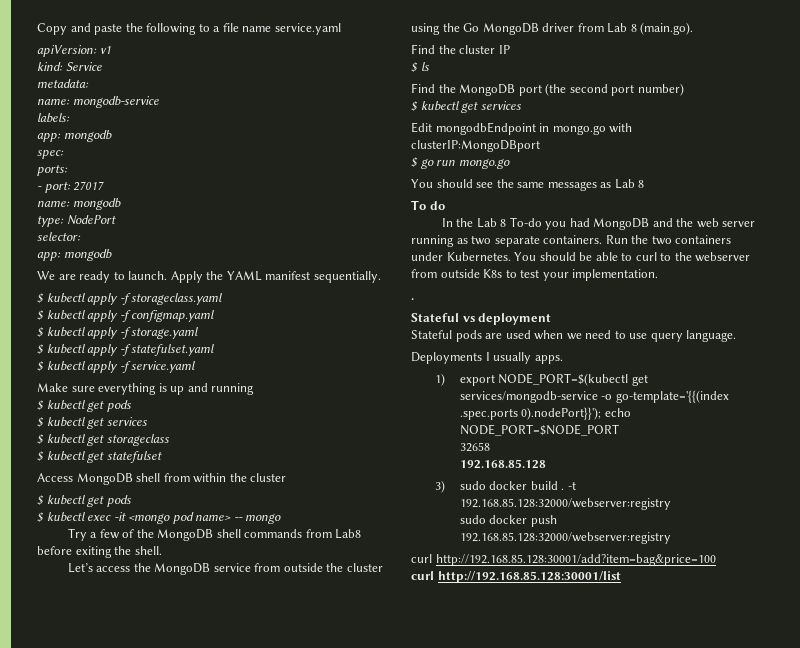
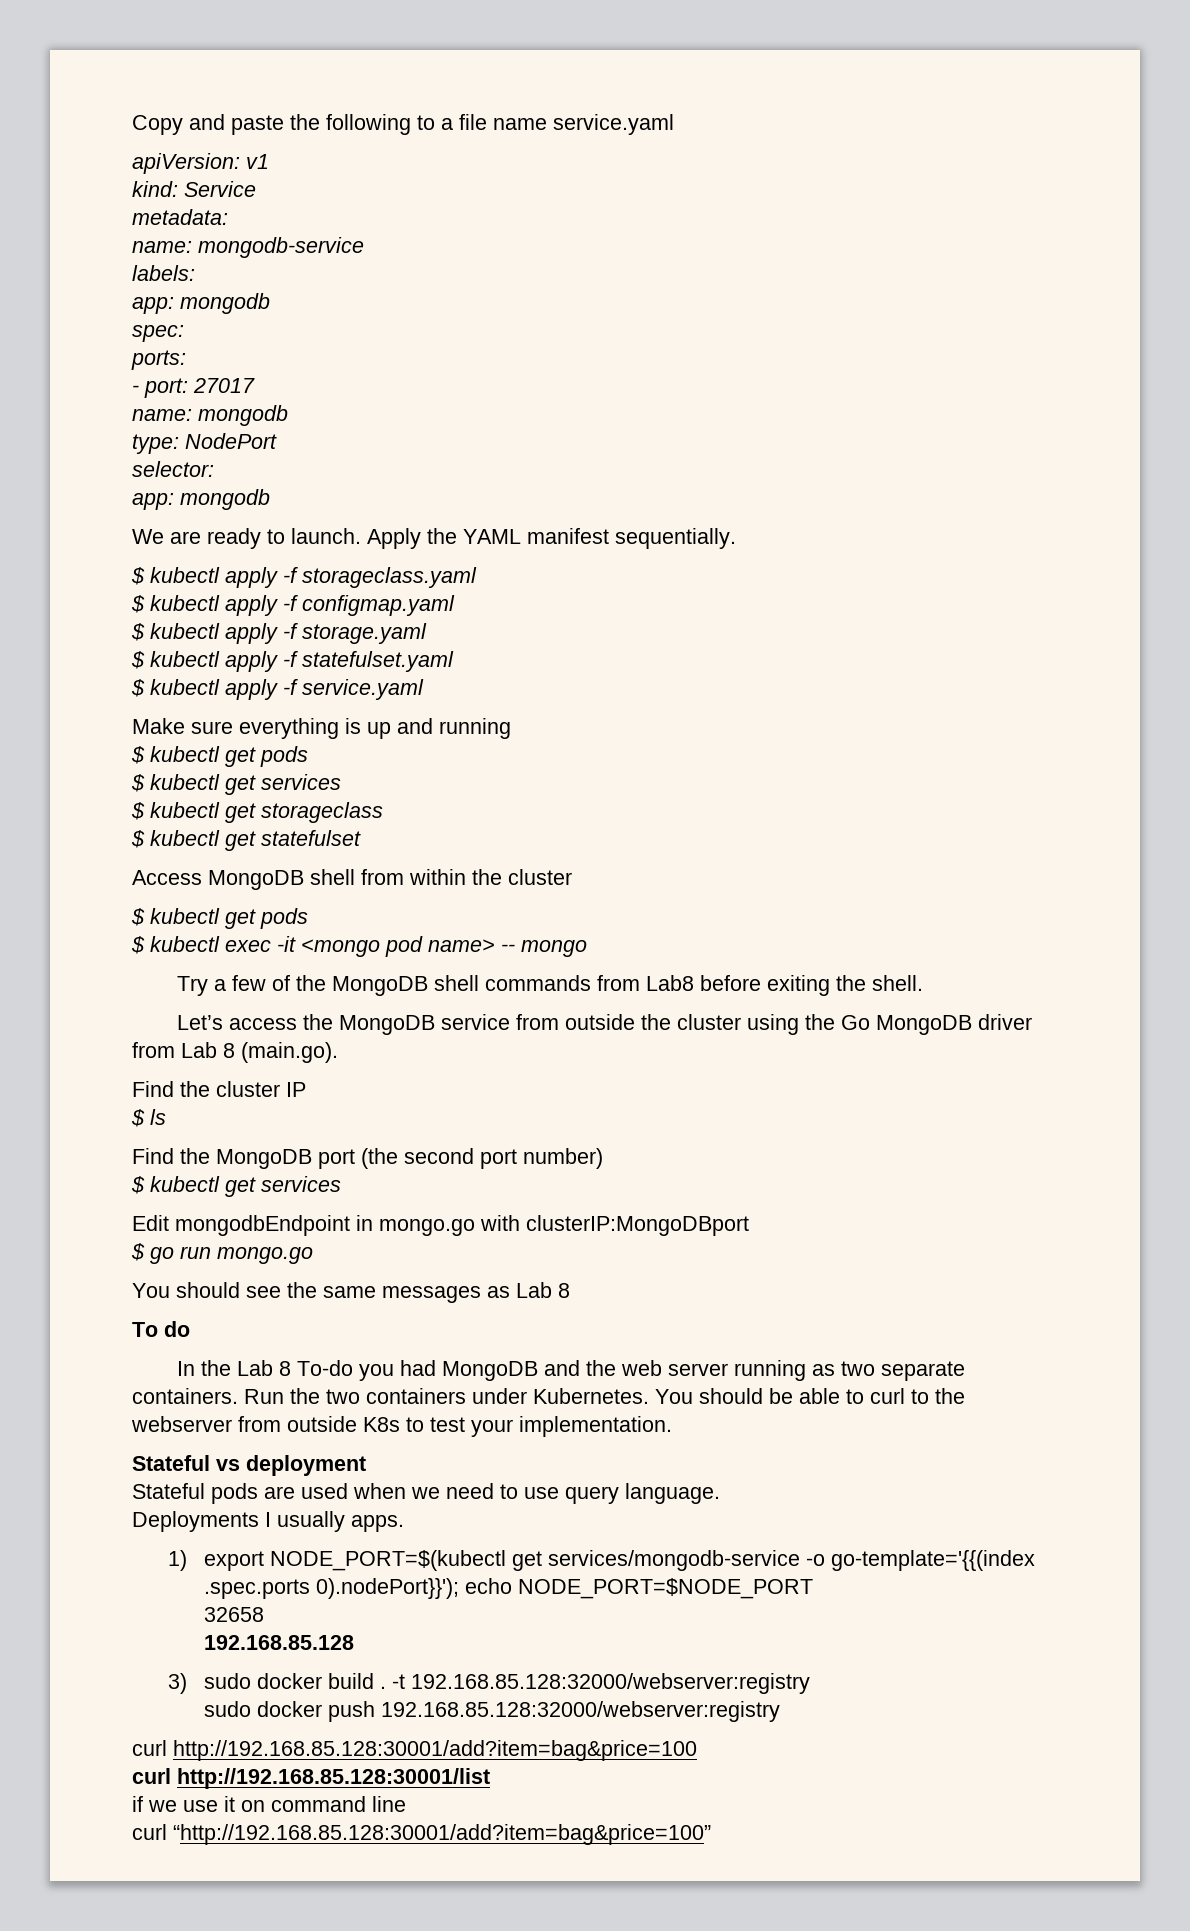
  You should be able to curl to the webserver from outside K8s to test your implementation.
- .
+ if we use it on command line
+ curl “http://192.168.85.128:30001/add?item=bag&price=100”

